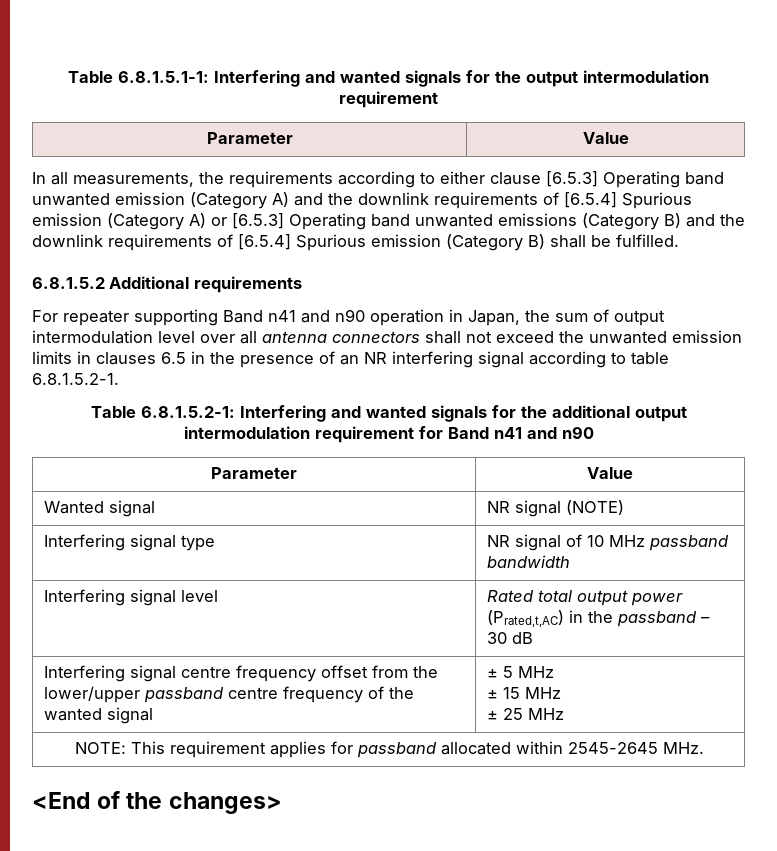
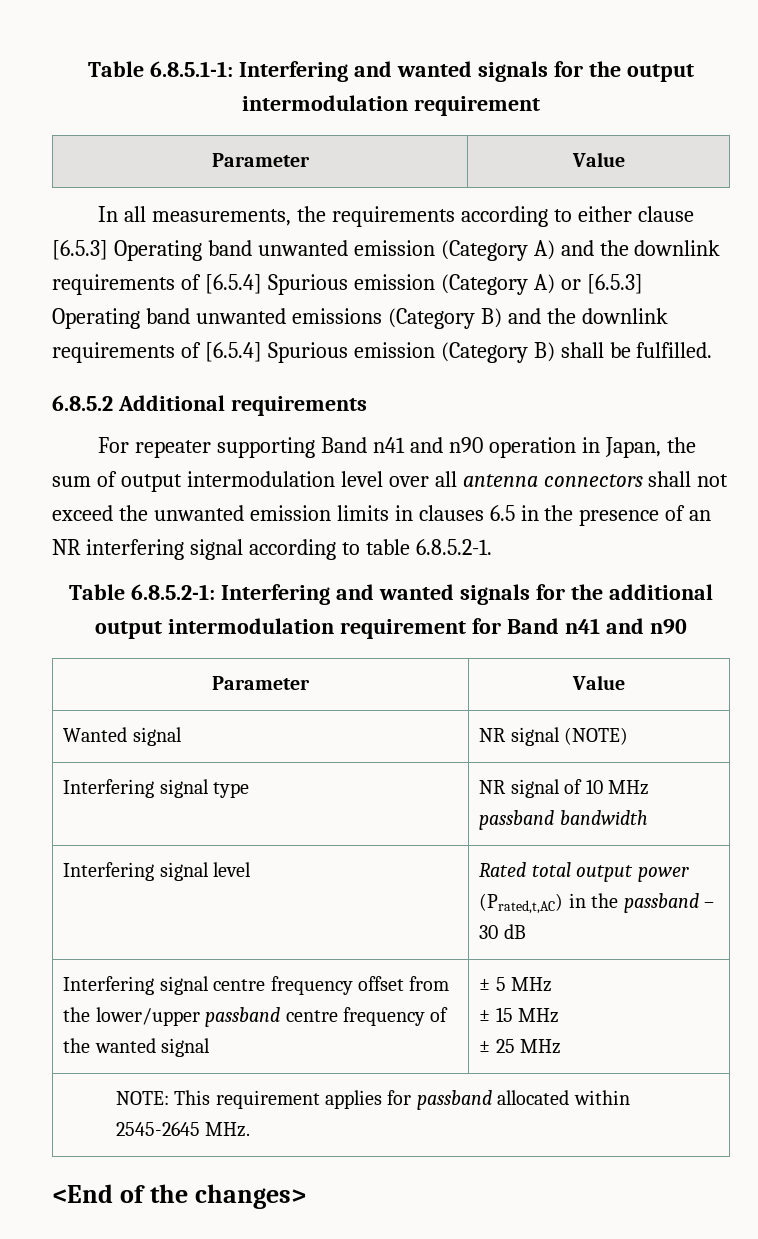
- Table 6.8.1.5.1-1: Interfering and wanted signals for the output intermodulation requirement
+ Table 6.8.5.1-1: Interfering and wanted signals for the output intermodulation requirement
- 6.8.1.5.2 Additional requirements
+ 6.8.5.2 Additional requirements
- For repeater supporting Band n41 and n90 operation in Japan, the sum of output intermodulation level over all antenna connectors shall not exceed the unwanted emission limits in clauses 6.5 in the presence of an NR interfering signal according to table 6.8.1.5.2-1.
- Table 6.8.1.5.2-1: Interfering and wanted signals for the additional output intermodulation requirement for Band n41 and n90
+ For repeater supporting Band n41 and n90 operation in Japan, the sum of output intermodulation level over all antenna connectors shall not exceed the unwanted emission limits in clauses 6.5 in the presence of an NR interfering signal according to table 6.8.5.2-1.
+ Table 6.8.5.2-1: Interfering and wanted signals for the additional output intermodulation requirement for Band n41 and n90

